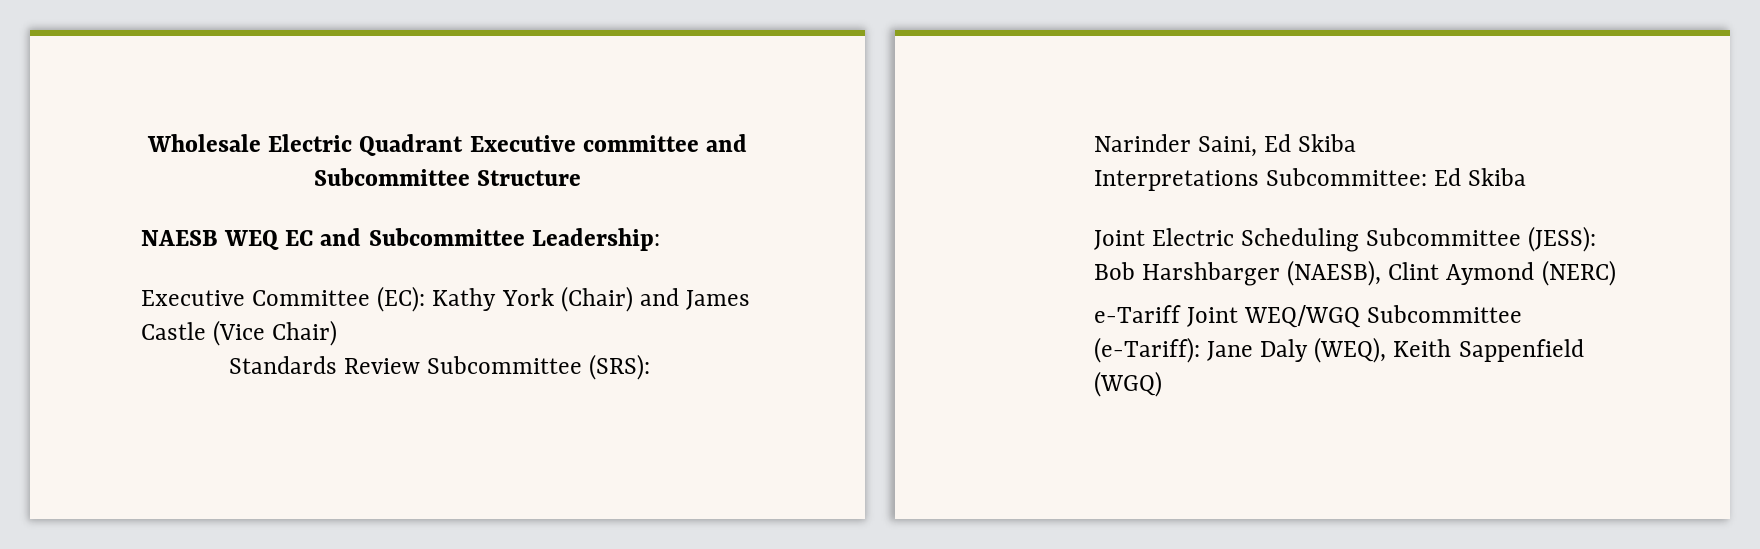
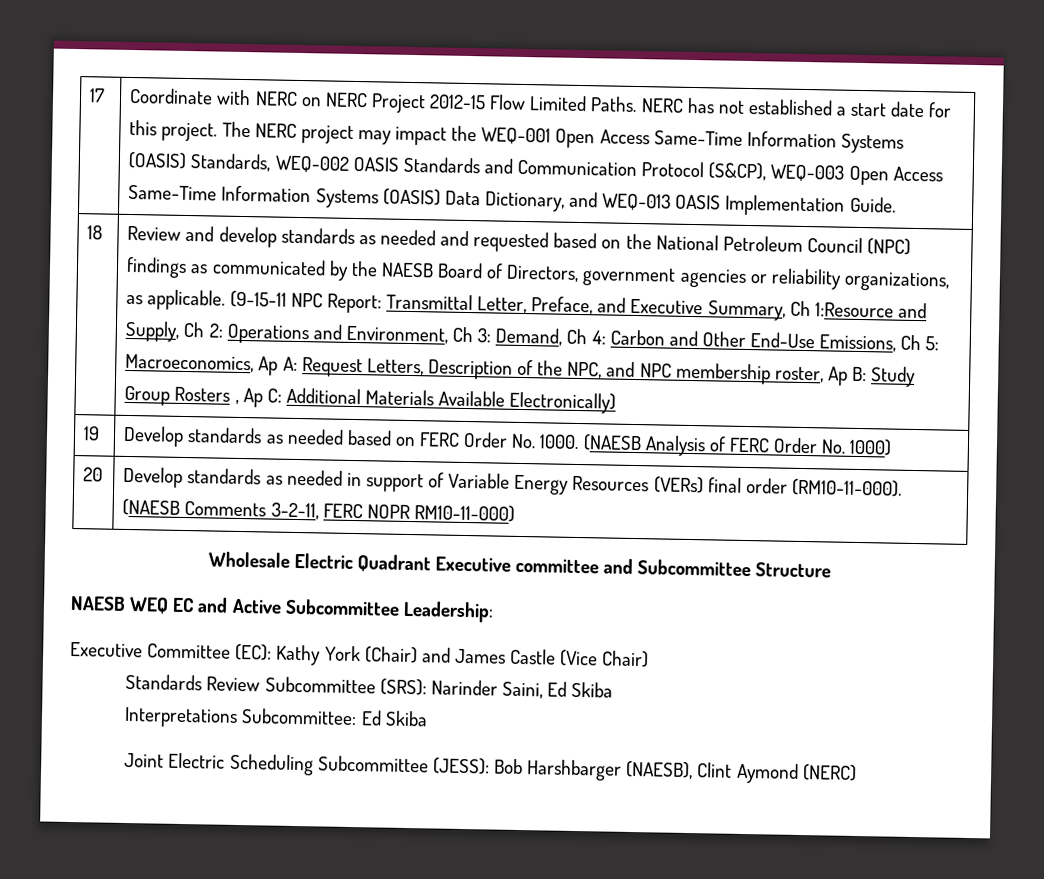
+ 17 | Coordinate with NERC on NERC Project 2012-15 Flow Limited Paths. NERC has not established a start date for this project. The NERC project may impact the WEQ-001 Open Access Same-Time Information Systems (OASIS) Standards, WEQ-002 OASIS Standards and Communication Protocol (S&CP), WEQ-003 Open Access Same-Time Information Systems (OASIS) Data Dictionary, and WEQ-013 OASIS Implementation Guide.
+ 18 | Review and develop standards as needed and requested based on the National Petroleum Council (NPC) findings as communicated by the NAESB Board of Directors, government agencies or reliability organizations, as applicable. (9-15-11 NPC Report: Transmittal Letter, Preface, and Executive Summary, Ch 1:Resource and Supply, Ch 2: Operations and Environment, Ch 3: Demand, Ch 4: Carbon and Other End-Use Emissions, Ch 5: Macroeconomics, Ap A: Request Letters, Description of the NPC, and NPC membership roster, Ap B: Study Group Rosters , Ap C: Additional Materials Available Electronically)
+ 19 | Develop standards as needed based on FERC Order No. 1000. (NAESB Analysis of FERC Order No. 1000)
+ 20 | Develop standards as needed in support of Variable Energy Resources (VERs) final order (RM10-11-000). (NAESB Comments 3-2-11, FERC NOPR RM10-11-000)
- NAESB WEQ EC and Subcommittee Leadership:
+ NAESB WEQ EC and Active Subcommittee Leadership:
- e-Tariff Joint WEQ/WGQ Subcommittee (e-Tariff): Jane Daly (WEQ), Keith Sappenfield (WGQ)

